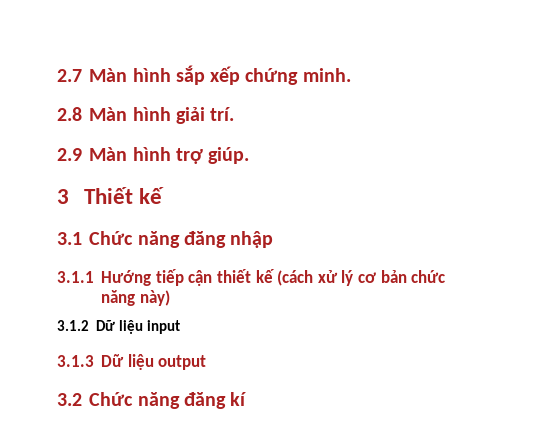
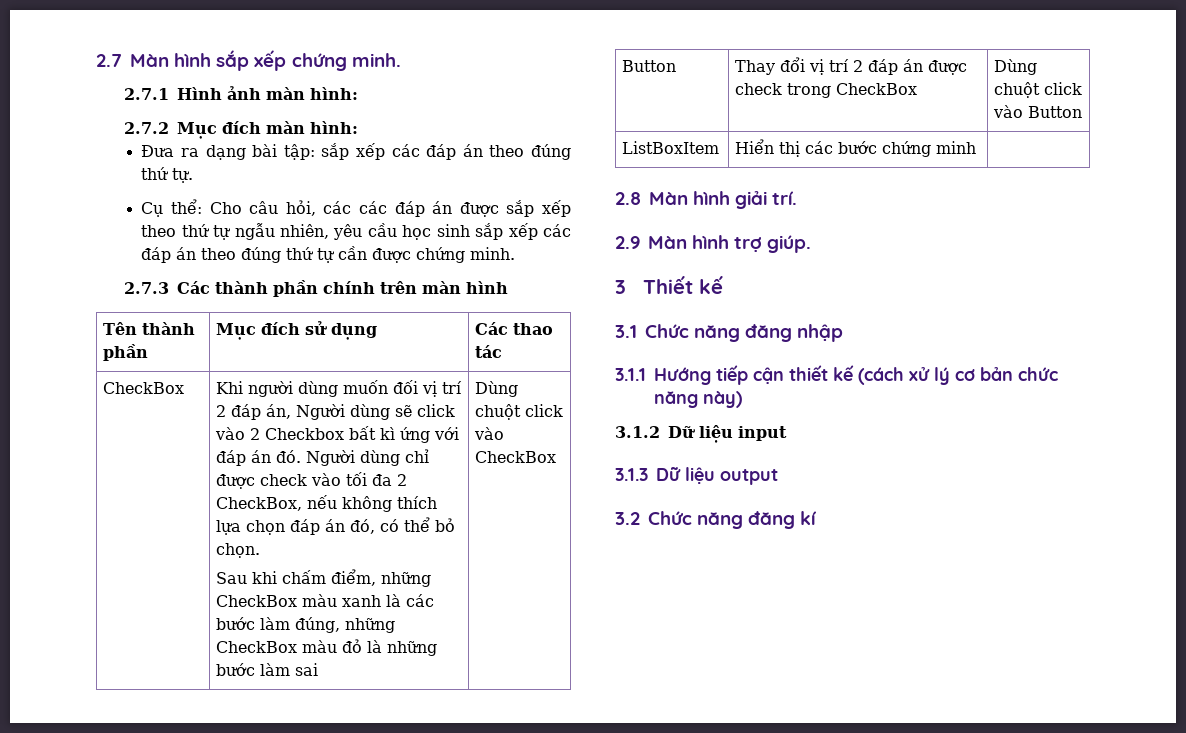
+ 2.7.1 Hình ảnh màn hình:
+ 2.7.2 Mục đích màn hình:
+ Đưa ra dạng bài tập: sắp xếp các đáp án theo đúng thứ tự.
+ Cụ thể: Cho câu hỏi, các các đáp án được sắp xếp theo thứ tự ngẫu nhiên, yêu cầu học sinh sắp xếp các đáp án theo đúng thứ tự cần được chứng minh.
+ 2.7.3 Các thành phần chính trên màn hình
+ Tên thành phần | Mục đích sử dụng | Các thao tác
+ CheckBox | Khi người dùng muốn đối vị trí 2 đáp án, Người dùng sẽ click vào 2 Checkbox bất kì ứng với đáp án đó. Người dùng chỉ được check vào tối đa 2 CheckBox, nếu không thích lựa chọn đáp án đó, có thể bỏ chọn.
+ Sau khi chấm điểm, những CheckBox màu xanh là các bước làm đúng, những CheckBox màu đỏ là những bước làm sai | Dùng chuột click vào CheckBox
+ Button | Thay đổi vị trí 2 đáp án được check trong CheckBox | Dùng chuột click vào Button
+ ListBoxItem | Hiển thị các bước chứng minh |

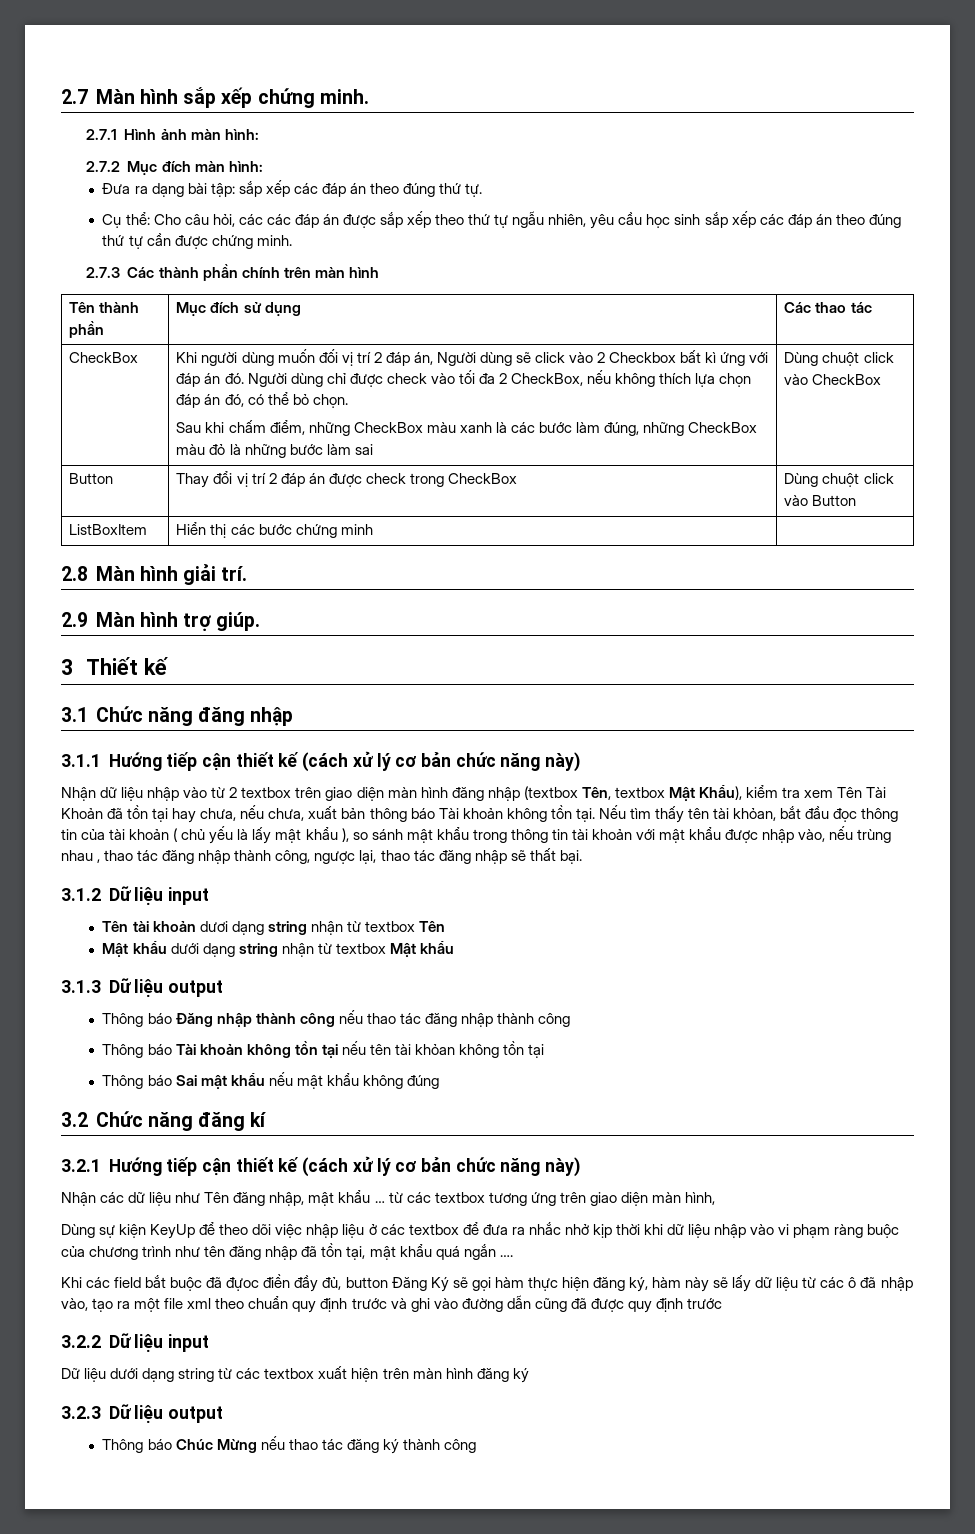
+ Nhận dữ liệu nhập vào từ 2 textbox trên giao diện màn hình đăng nhập (textbox Tên, textbox Mật Khẩu), kiểm tra xem Tên Tài Khoản đã tồn tại hay chưa, nếu chưa, xuất bản thông báo Tài khoản không tồn tại. Nếu tìm thấy tên tài khỏan, bắt đầu đọc thông tin của tài khoản ( chủ yếu là lấy mật khẩu ), so sánh mật khẩu trong thông tin tài khoản với mật khẩu được nhập vào, nếu trùng nhau , thao tác đăng nhập thành công, ngược lại, thao tác đăng nhập sẽ thất bại.
  3.1.2 Dữ liệu input
+ Tên tài khoản dươi dạng string nhận từ textbox Tên
+ Mật khẩu dưới dạng string nhận từ textbox Mật khẩu
  3.1.3 Dữ liệu output
+ Thông báo Đăng nhập thành công nếu thao tác đăng nhập thành công
+ Thông báo Tài khoản không tồn tại nếu tên tài khỏan không tồn tại
+ Thông báo Sai mật khẩu nếu mật khẩu không đúng
+ 3.2.1 Hướng tiếp cận thiết kế (cách xử lý cơ bản chức năng này)
+ Nhận các dữ liệu như Tên đăng nhập, mật khẩu … từ các textbox tương ứng trên giao diện màn hình,
+ Dùng sự kiện KeyUp để theo dõi việc nhập liệu ở các textbox để đưa ra nhắc nhở kịp thời khi dữ liệu nhập vào vi phạm ràng buộc của chương trình như tên đăng nhập đã tồn tại, mật khẩu quá ngắn ….
+ Khi các field bắt buộc đã đựoc điền đầy đủ, button Đăng Ký sẽ gọi hàm thực hiện đăng ký, hàm này sẽ lấy dữ liệu từ các ô đã nhập vào, tạo ra một file xml theo chuẩn quy định trước và ghi vào đường dẫn cũng đã được quy định trước
+ 3.2.2 Dữ liệu input
+ Dữ liệu dưới dạng string từ các textbox xuất hiện trên màn hình đăng ký
+ 3.2.3 Dữ liệu output
+ Thông báo Chúc Mừng nếu thao tác đăng ký thành công

